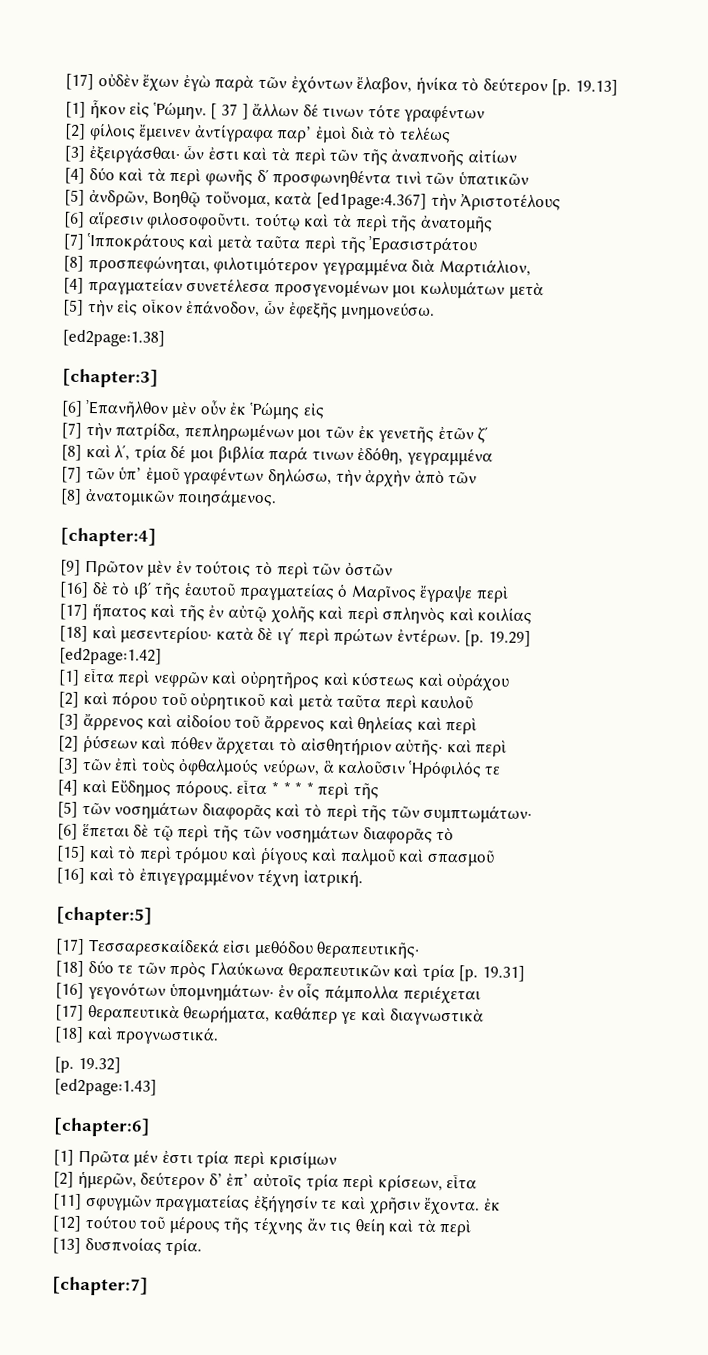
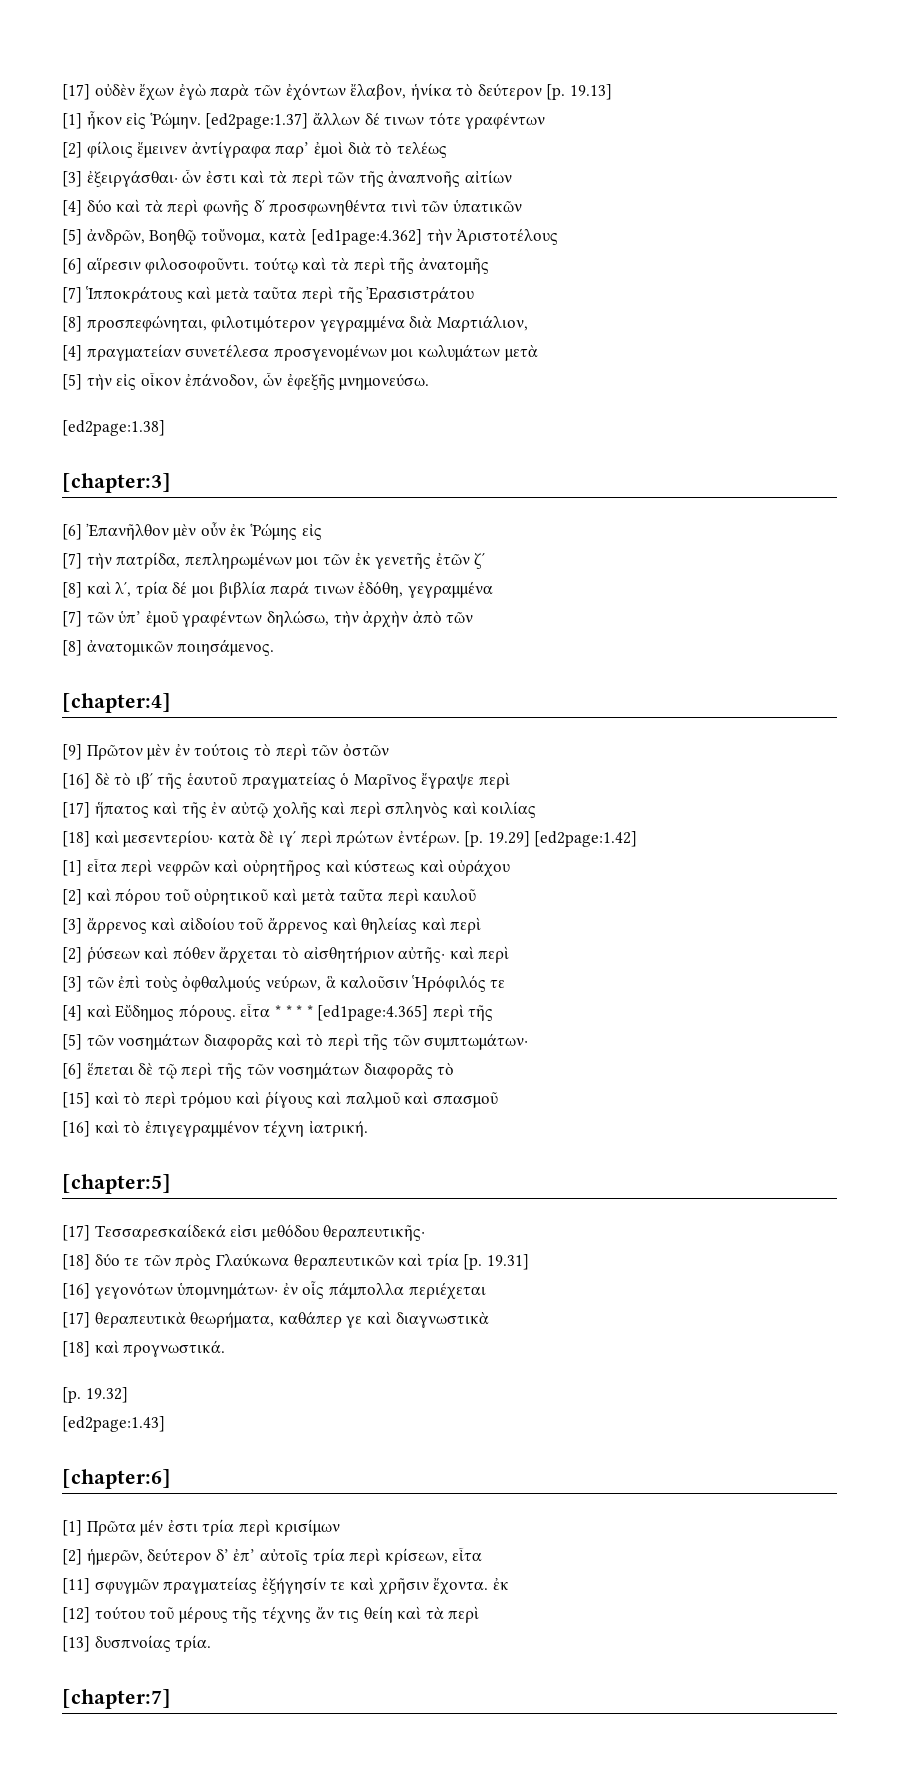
- [ 37 ] ἄλλων δέ τινων τότε γραφέντων
+ [ed2page:1.37] ἄλλων δέ τινων τότε γραφέντων
- [5] ἀνδρῶν, Βοηθῷ τοὔνομα, κατὰ [ed1page:4.367] τὴν Ἀριστοτέλους
+ [5] ἀνδρῶν, Βοηθῷ τοὔνομα, κατὰ [ed1page:4.362] τὴν Ἀριστοτέλους
- [4] καὶ Εὔδημος πόρους. εἶτα * * * * περὶ τῆς
+ [4] καὶ Εὔδημος πόρους. εἶτα * * * * [ed1page:4.365] περὶ τῆς

